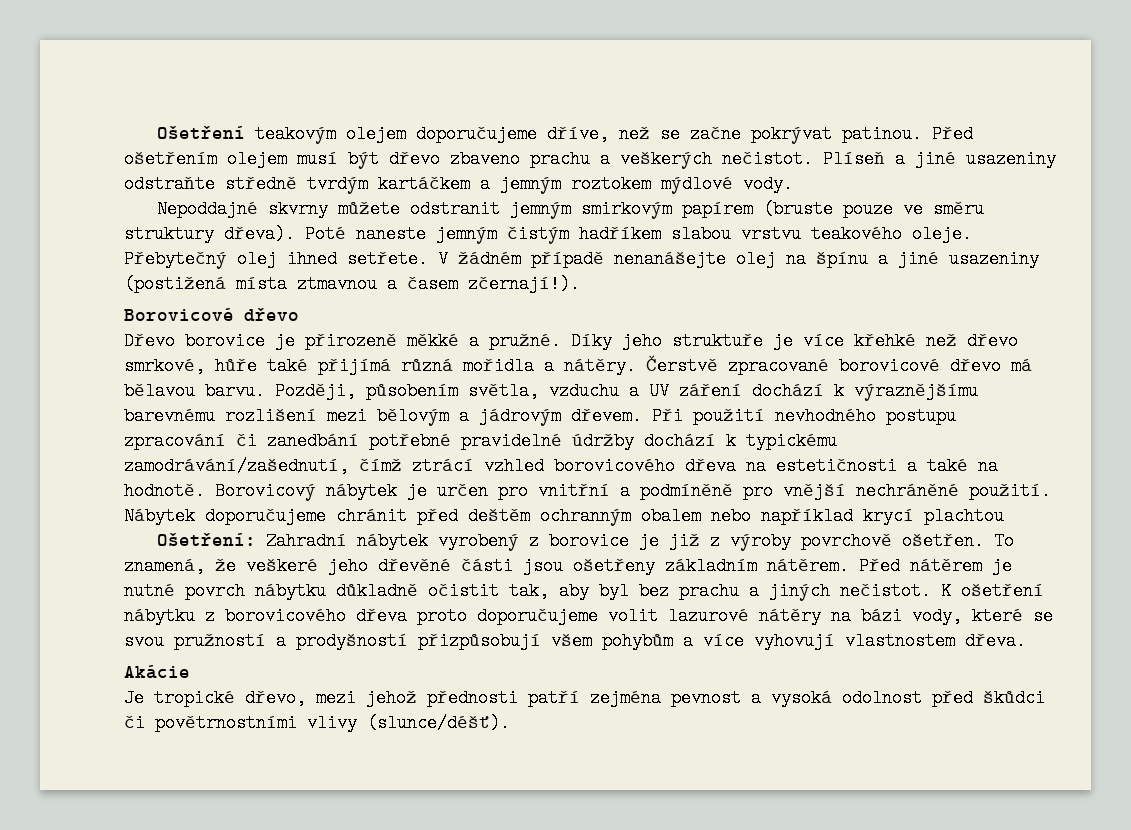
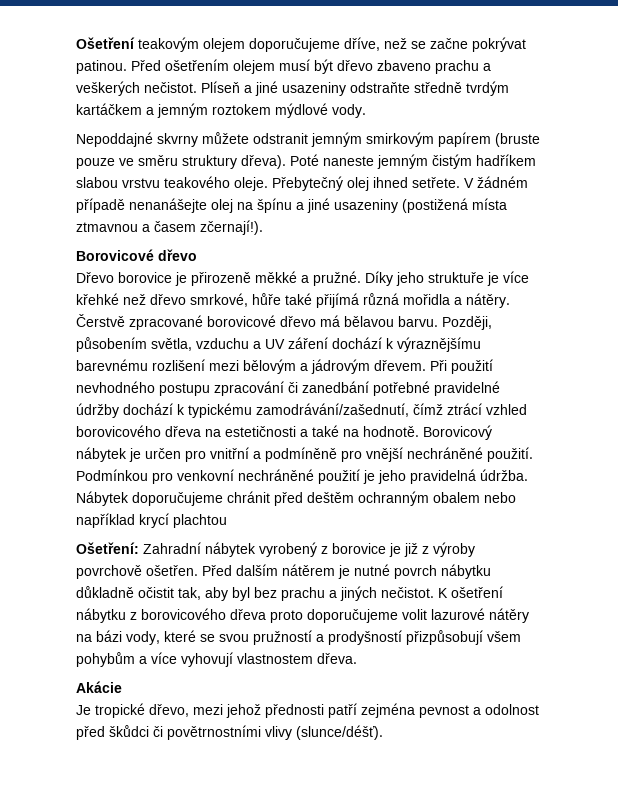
+ Podmínkou pro venkovní nechráněné použití je jeho pravidelná údržba.
- To znamená, že veškeré jeho dřevěné části jsou ošetřeny základním nátěrem. Před nátěrem je nutné povrch nábytku důkladně očistit tak, aby byl bez prachu a jiných nečistot.
+ Před dalším nátěrem je nutné povrch nábytku důkladně očistit tak, aby byl bez prachu a jiných nečistot.
- Je tropické dřevo, mezi jehož přednosti patří zejména pevnost a vysoká odolnost před škůdci či povětrnostními vlivy (slunce/déšť).
+ Je tropické dřevo, mezi jehož přednosti patří zejména pevnost a odolnost před škůdci či povětrnostními vlivy (slunce/déšť).

